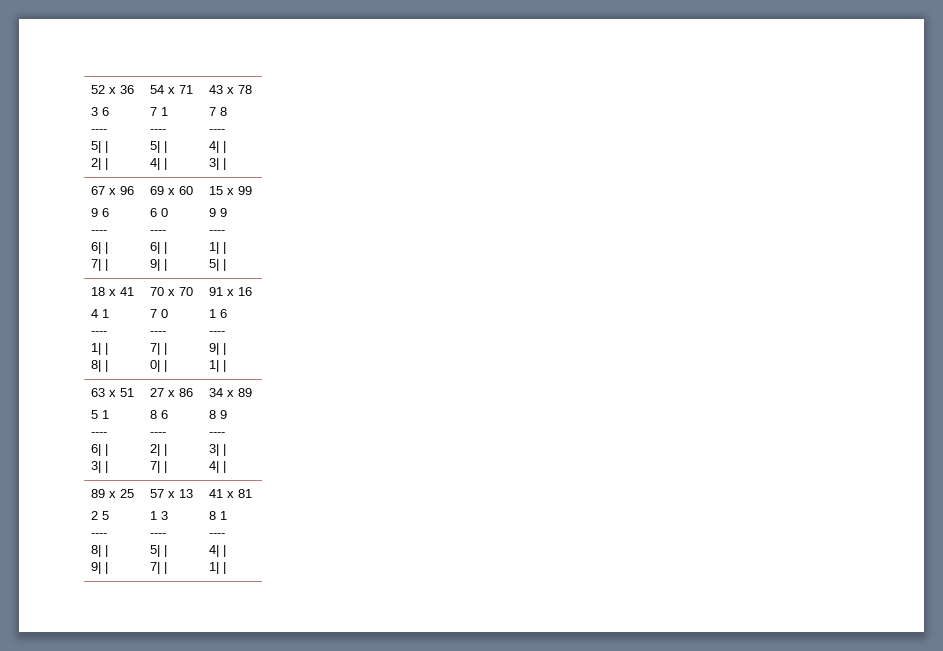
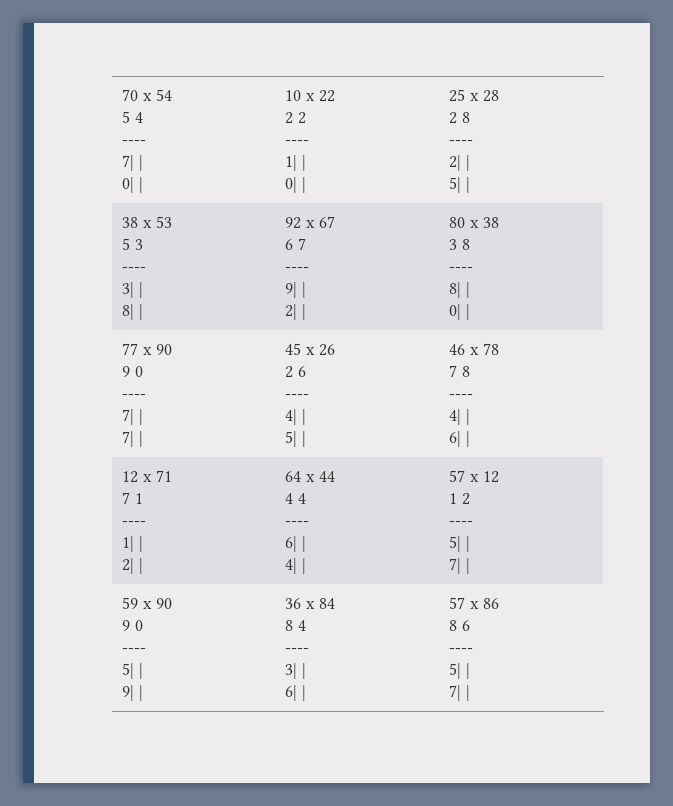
- 52 x 36
- 3 6
+ 70 x 54
+ 5 4
  ----
+ 7| |
+ 0| | | 10 x 22
+ 2 2
+ ----
+ 1| |
+ 0| | | 25 x 28
+ 2 8
+ ----
+ 2| |
  5| |
- 2| | | 54 x 71
- 7 1
+ 38 x 53
+ 5 3
  ----
- 5| |
- 4| | | 43 x 78
+ 3| |
+ 8| | | 92 x 67
+ 6 7
+ ----
+ 9| |
+ 2| | | 80 x 38
+ 3 8
+ ----
+ 8| |
+ 0| |
+ 77 x 90
+ 9 0
+ ----
+ 7| |
+ 7| | | 45 x 26
+ 2 6
+ ----
+ 4| |
+ 5| | | 46 x 78
  7 8
  ----
  4| |
- 3| |
- 67 x 96
- 9 6
+ 6| |
+ 12 x 71
+ 7 1
+ ----
+ 1| |
+ 2| | | 64 x 44
+ 4 4
  ----
  6| |
- 7| | | 69 x 60
- 6 0
+ 4| | | 57 x 12
+ 1 2
  ----
- 6| |
- 9| | | 15 x 99
- 9 9
+ 5| |
+ 7| |
+ 59 x 90
+ 9 0
  ----
- 1| |
  5| |
- 18 x 41
- 4 1
+ 9| | | 36 x 84
+ 8 4
  ----
- 1| |
- 8| | | 70 x 70
- 7 0
- ----
- 7| |
- 0| | | 91 x 16
- 1 6
- ----
- 9| |
- 1| |
- 63 x 51
- 5 1
- ----
- 6| |
- 3| | | 27 x 86
+ 3| |
+ 6| | | 57 x 86
  8 6
  ----
- 2| |
- 7| | | 34 x 89
- 8 9
- ----
- 3| |
- 4| |
- 89 x 25
- 2 5
- ----
- 8| |
- 9| | | 57 x 13
- 1 3
- ----
  5| |
- 7| | | 41 x 81
- 8 1
- ----
- 4| |
- 1| |
+ 7| |

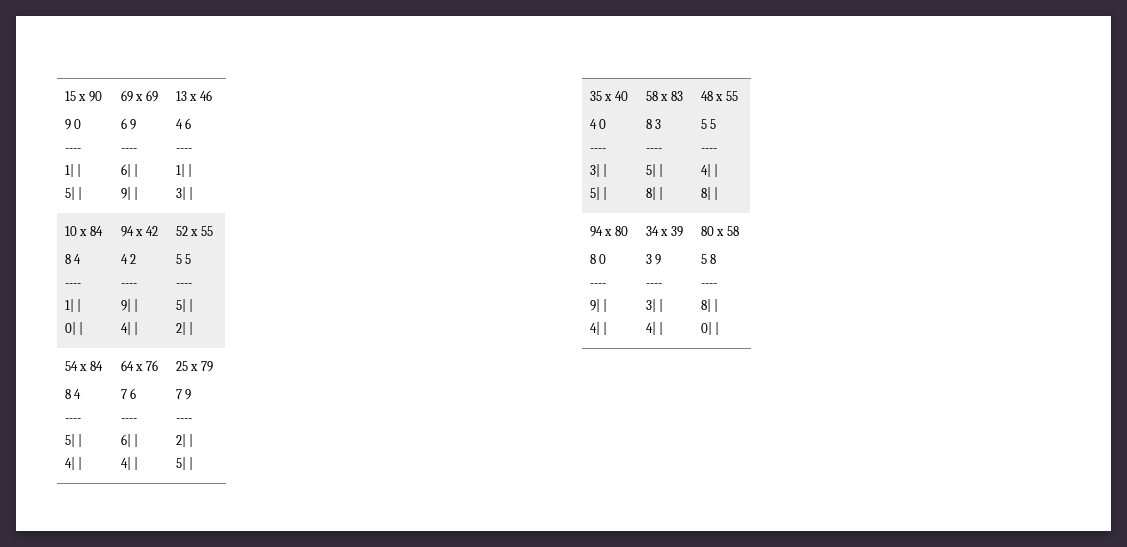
- 70 x 54
- 5 4
- ----
- 7| |
- 0| | | 10 x 22
- 2 2
+ 15 x 90
+ 9 0
  ----
  1| |
- 0| | | 25 x 28
- 2 8
+ 5| | | 69 x 69
+ 6 9
+ ----
+ 6| |
+ 9| | | 13 x 46
+ 4 6
+ ----
+ 1| |
+ 3| |
+ 10 x 84
+ 8 4
+ ----
+ 1| |
+ 0| | | 94 x 42
+ 4 2
+ ----
+ 9| |
+ 4| | | 52 x 55
+ 5 5
+ ----
+ 5| |
+ 2| |
+ 54 x 84
+ 8 4
+ ----
+ 5| |
+ 4| | | 64 x 76
+ 7 6
+ ----
+ 6| |
+ 4| | | 25 x 79
+ 7 9
- 38 x 53
- 5 3
+ 35 x 40
+ 4 0
  ----
  3| |
- 8| | | 92 x 67
- 6 7
+ 5| | | 58 x 83
+ 8 3
+ ----
+ 5| |
+ 8| | | 48 x 55
+ 5 5
+ ----
+ 4| |
+ 8| |
+ 94 x 80
+ 8 0
  ----
  9| |
- 2| | | 80 x 38
- 3 8
+ 4| | | 34 x 39
+ 3 9
+ ----
+ 3| |
+ 4| | | 80 x 58
+ 5 8
- 77 x 90
- 9 0
- ----
- 7| |
- 7| | | 45 x 26
- 2 6
- ----
- 4| |
- 5| | | 46 x 78
- 7 8
- ----
- 4| |
- 6| |
- 12 x 71
- 7 1
- ----
- 1| |
- 2| | | 64 x 44
- 4 4
- ----
- 6| |
- 4| | | 57 x 12
- 1 2
- ----
- 5| |
- 7| |
- 59 x 90
- 9 0
- ----
- 5| |
- 9| | | 36 x 84
- 8 4
- ----
- 3| |
- 6| | | 57 x 86
- 8 6
- ----
- 5| |
- 7| |

